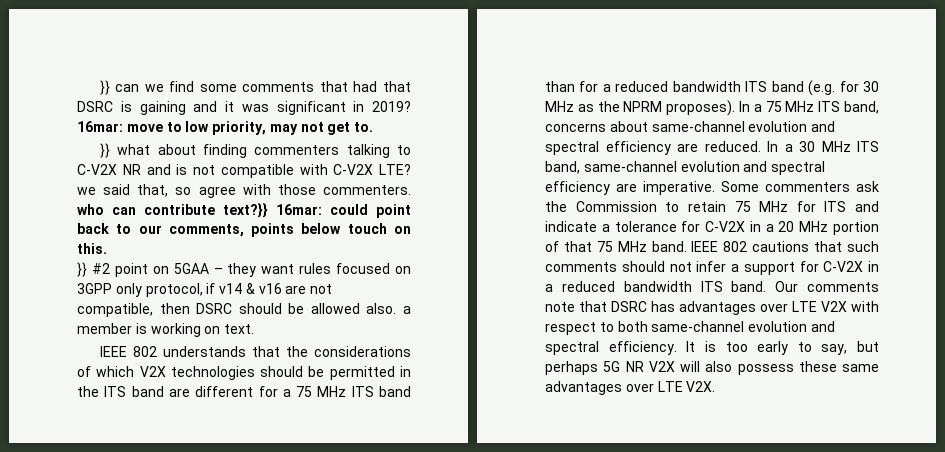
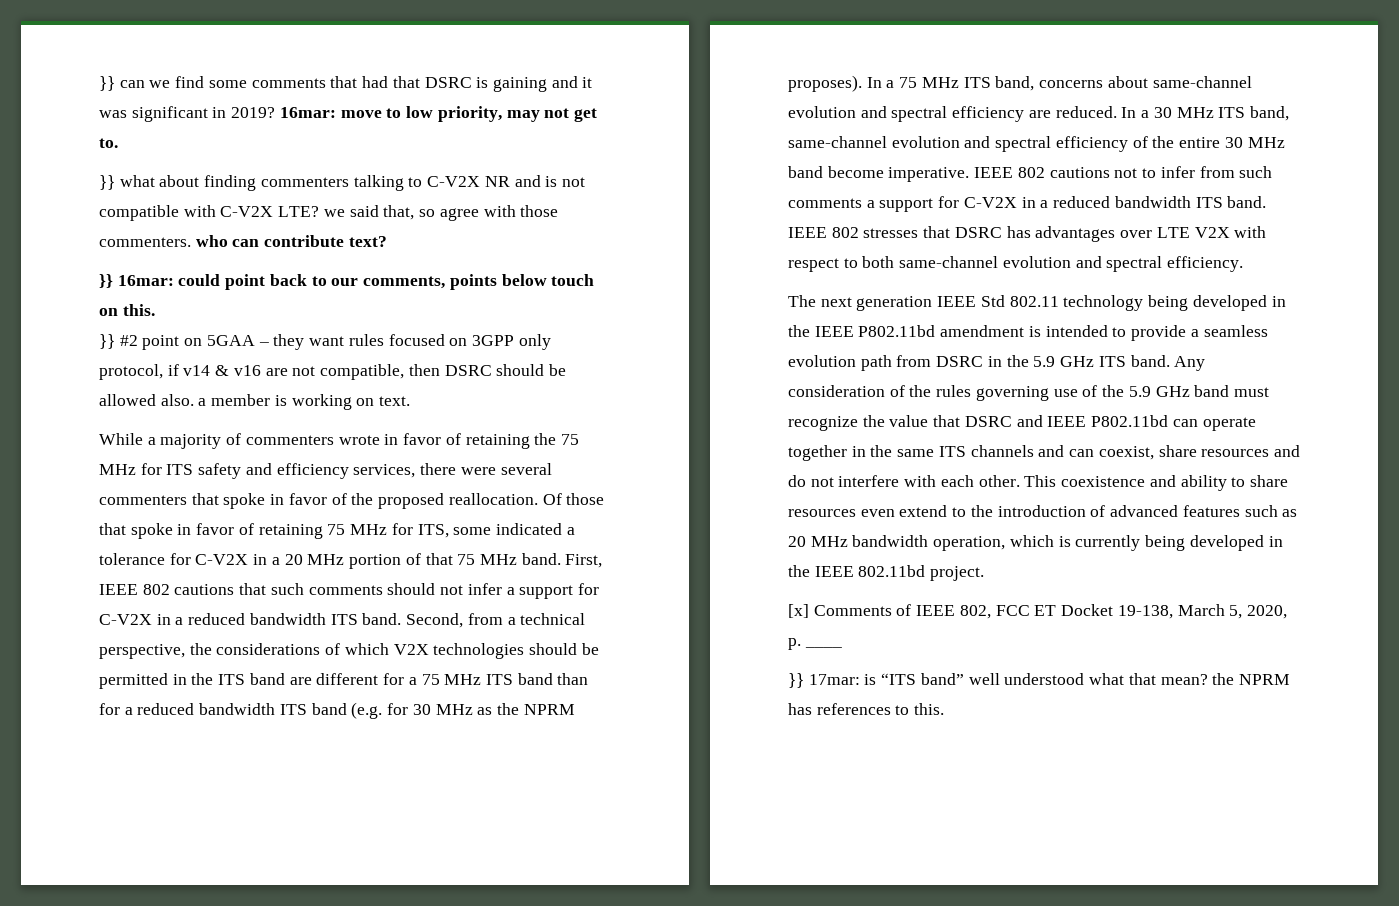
- }} what about finding commenters talking to C-V2X NR and is not compatible with C-V2X LTE? we said that, so agree with those commenters. who can contribute text?}} 16mar: could point back to our comments, points below touch on this.
+ }} what about finding commenters talking to C-V2X NR and is not compatible with C-V2X LTE? we said that, so agree with those commenters. who can contribute text?
+ }} 16mar: could point back to our comments, points below touch on this.
- IEEE 802 understands that the considerations of which V2X technologies should be permitted in the ITS band are different for a 75 MHz ITS band than for a reduced bandwidth ITS band (e.g. for 30 MHz as the NPRM proposes).
+ While a majority of commenters wrote in favor of retaining the 75 MHz for ITS safety and efficiency services, there were several commenters that spoke in favor of the proposed reallocation. Of those that spoke in favor of retaining 75 MHz for ITS, some indicated a tolerance for C-V2X in a 20 MHz portion of that 75 MHz band. First, IEEE 802 cautions that such comments should not infer a support for C-V2X in a reduced bandwidth ITS band. Second, from a technical perspective, the considerations of which V2X technologies should be permitted in the ITS band are different for a 75 MHz ITS band than for a reduced bandwidth ITS band (e.g. for 30 MHz as the NPRM proposes).
- In a 30 MHz ITS band, same-channel evolution and spectral efficiency are imperative. Some commenters ask the Commission to retain 75 MHz for ITS and indicate a tolerance for C-V2X in a 20 MHz portion of that 75 MHz band. IEEE 802 cautions that such comments should not infer a support for C-V2X in a reduced bandwidth ITS band.
+ In a 30 MHz ITS band, same-channel evolution and spectral efficiency of the entire 30 MHz band become imperative. IEEE 802 cautions not to infer from such comments a support for C-V2X in a reduced bandwidth ITS band.
- Our comments note that DSRC has advantages over LTE V2X with respect to both same-channel evolution and spectral efficiency. It is too early to say, but perhaps 5G NR V2X will also possess these same advantages over LTE V2X.
+ IEEE 802 stresses that DSRC has advantages over LTE V2X with respect to both same-channel evolution and spectral efficiency.
+ The next generation IEEE Std 802.11 technology being developed in the IEEE P802.11bd amendment is intended to provide a seamless evolution path from DSRC in the 5.9 GHz ITS band. Any consideration of the rules governing use of the 5.9 GHz band must recognize the value that DSRC and IEEE P802.11bd can operate together in the same ITS channels and can coexist, share resources and do not interfere with each other. This coexistence and ability to share resources even extend to the introduction of advanced features such as 20 MHz bandwidth operation, which is currently being developed in the IEEE 802.11bd project.
+ [x] Comments of IEEE 802, FCC ET Docket 19-138, March 5, 2020, p. ____
+ }} 17mar: is “ITS band” well understood what that mean? the NPRM has references to this.

